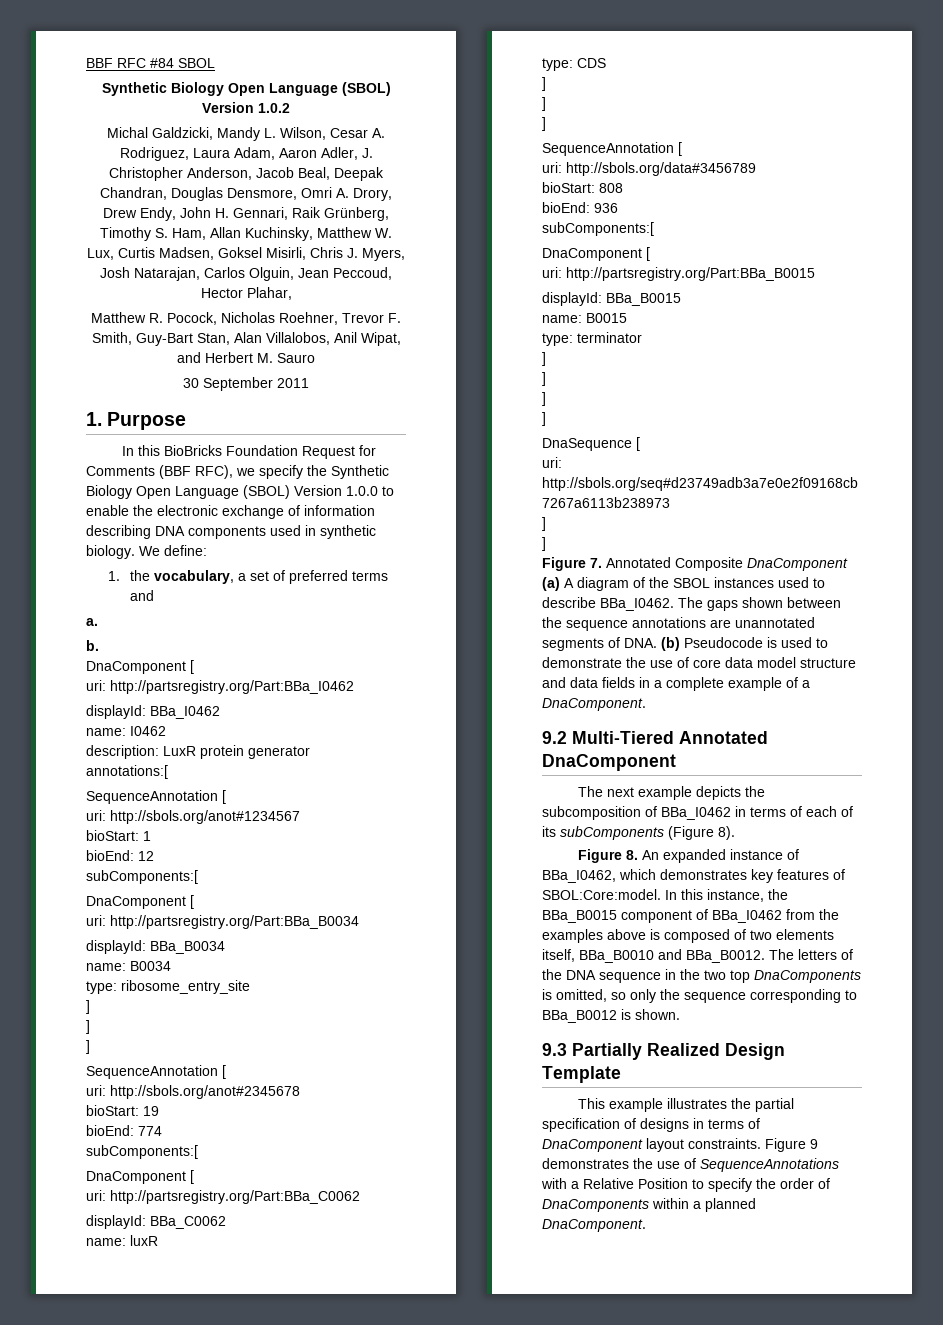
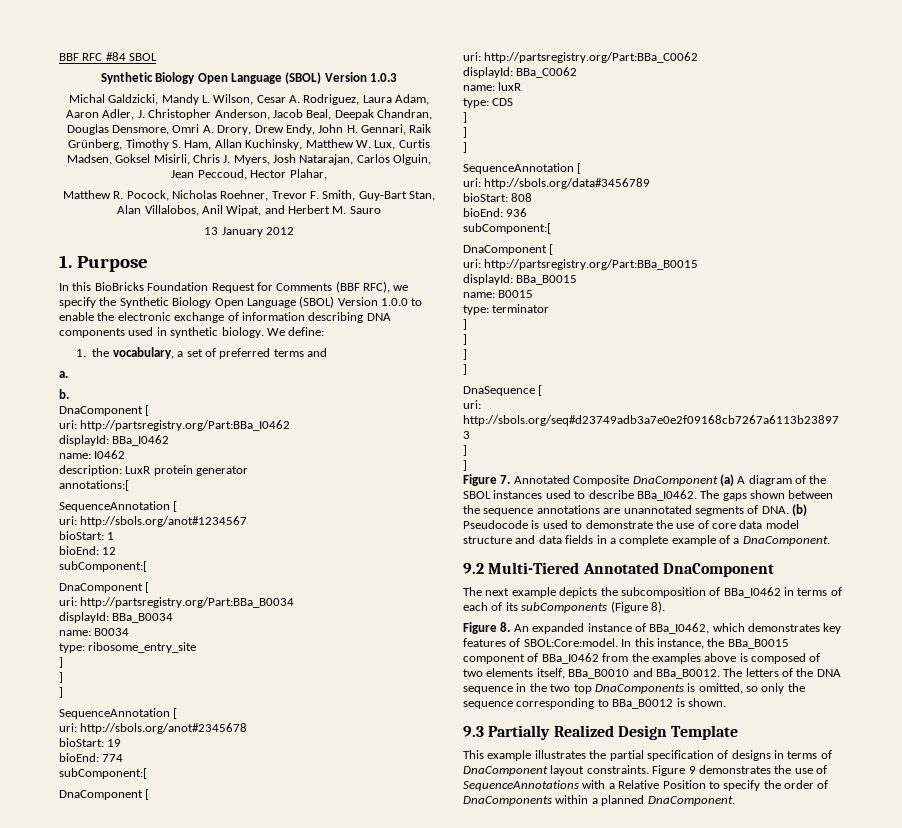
- Synthetic Biology Open Language (SBOL) Version 1.0.2
+ Synthetic Biology Open Language (SBOL) Version 1.0.3
- 30 September 2011
+ 13 January 2012
  bioEnd: 12
- subComponents:[
+ subComponent:[
  bioEnd: 774
- subComponents:[
+ subComponent:[
  bioEnd: 936
- subComponents:[
+ subComponent:[

